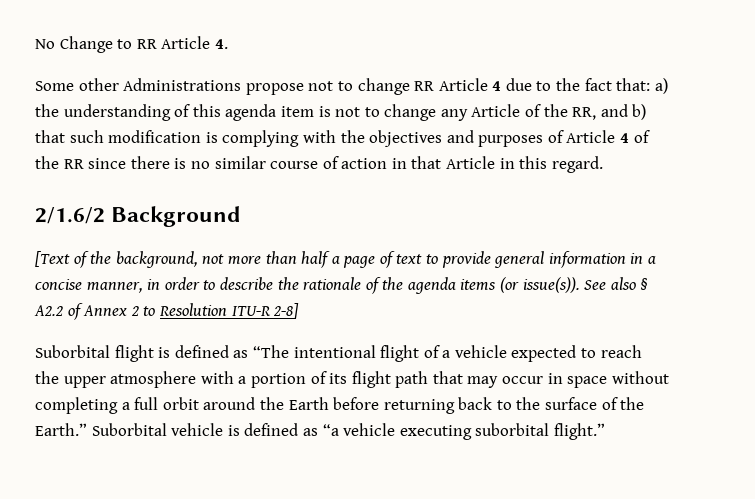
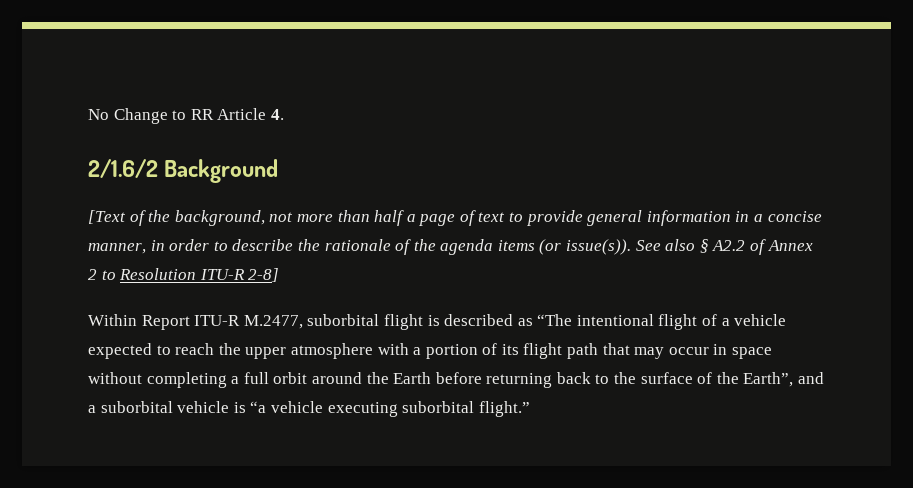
- Some other Administrations propose not to change RR Article 4 due to the fact that: a) the understanding of this agenda item is not to change any Article of the RR, and b) that such modification is complying with the objectives and purposes of Article 4 of the RR since there is no similar course of action in that Article in this regard.
- Suborbital flight is defined as “The intentional flight of a vehicle expected to reach the upper atmosphere with a portion of its flight path that may occur in space without completing a full orbit around the Earth before returning back to the surface of the Earth.” Suborbital vehicle is defined as “a vehicle executing suborbital flight.”
+ Within Report ITU-R M.2477, suborbital flight is described as “The intentional flight of a vehicle expected to reach the upper atmosphere with a portion of its flight path that may occur in space without completing a full orbit around the Earth before returning back to the surface of the Earth”, and a suborbital vehicle is “a vehicle executing suborbital flight.”

